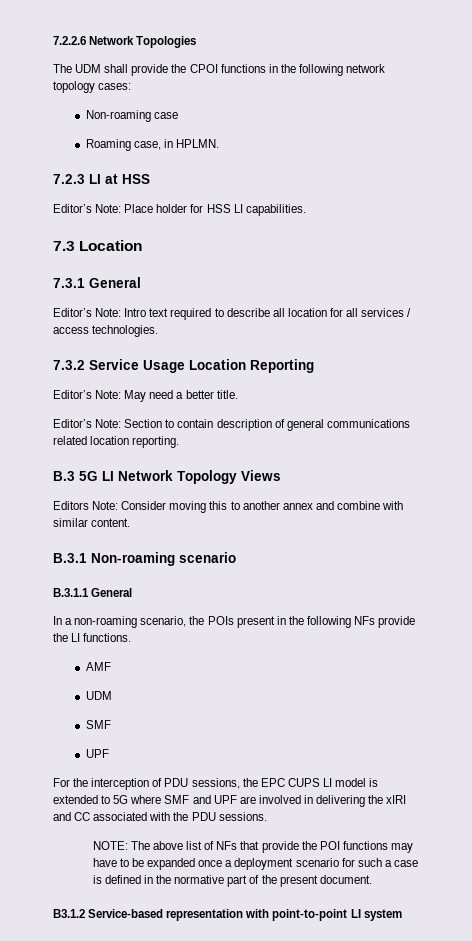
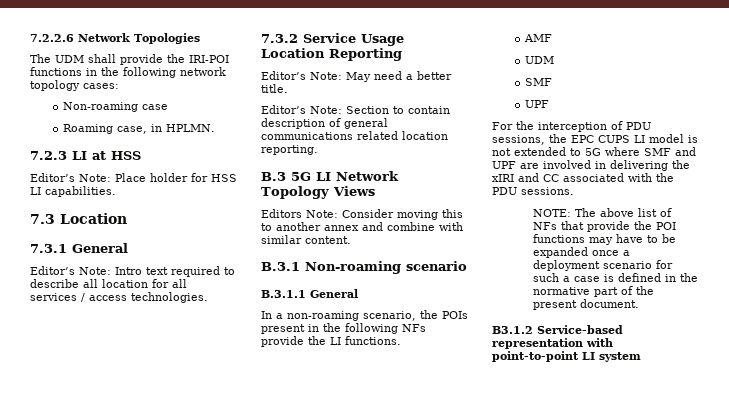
- The UDM shall provide the CPOI functions in the following network topology cases:
+ The UDM shall provide the IRI-POI functions in the following network topology cases:
- For the interception of PDU sessions, the EPC CUPS LI model is extended to 5G where SMF and UPF are involved in delivering the xIRI and CC associated with the PDU sessions.
+ For the interception of PDU sessions, the EPC CUPS LI model is not extended to 5G where SMF and UPF are involved in delivering the xIRI and CC associated with the PDU sessions.

